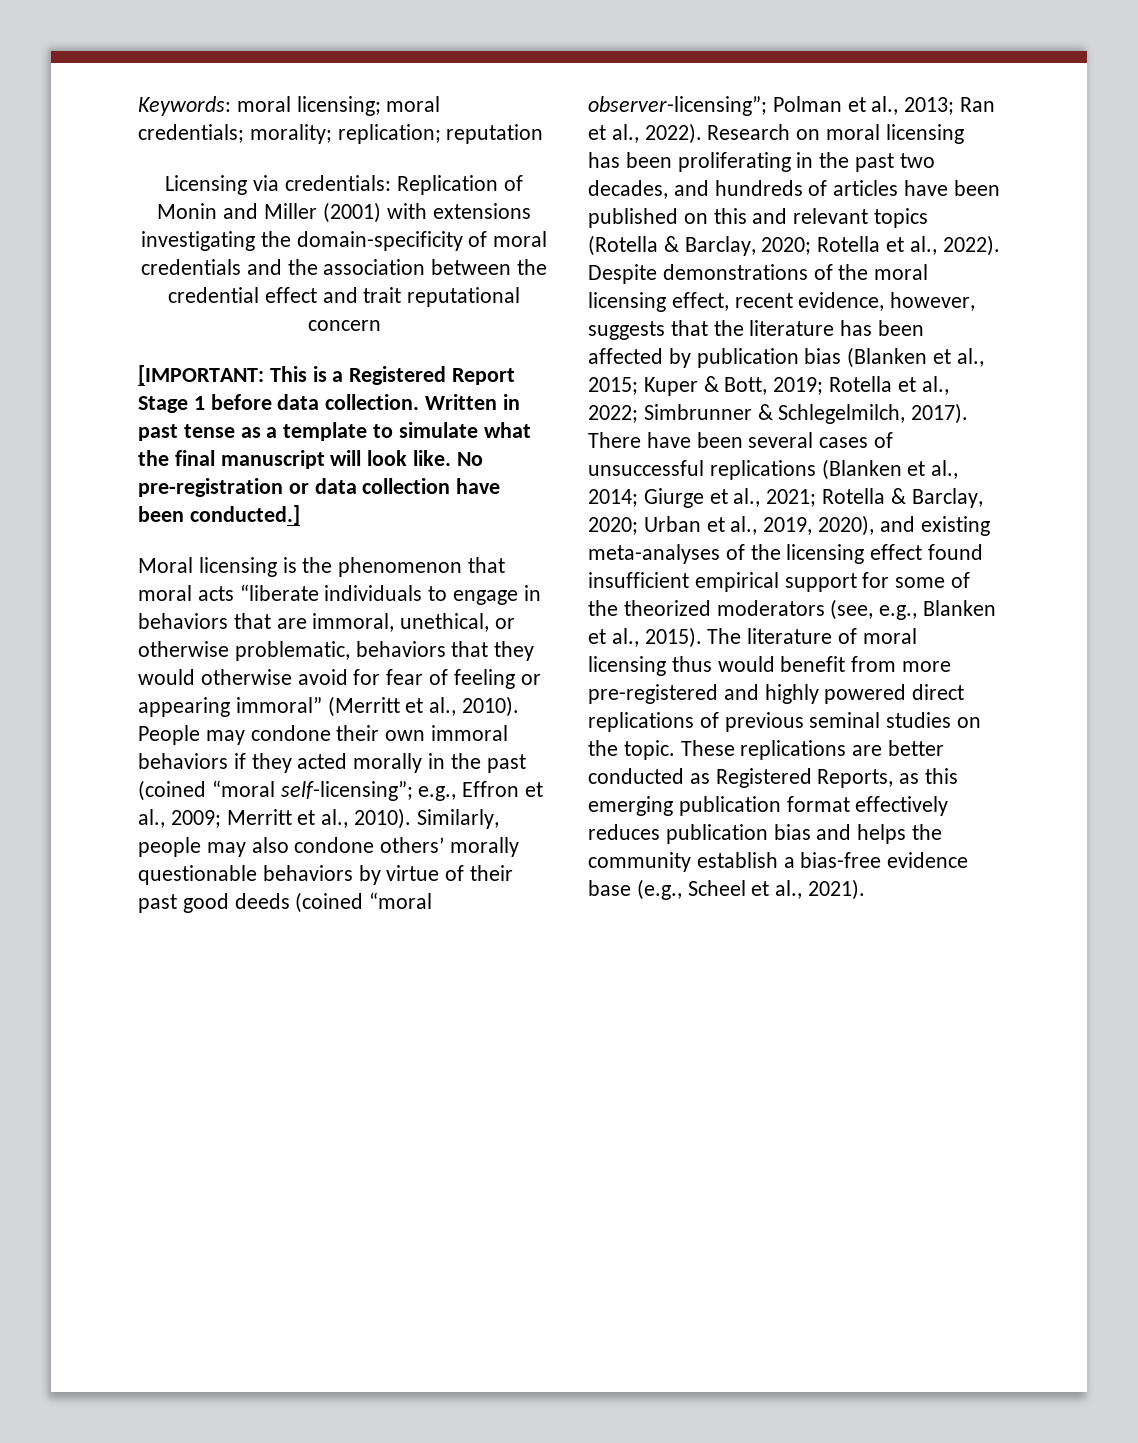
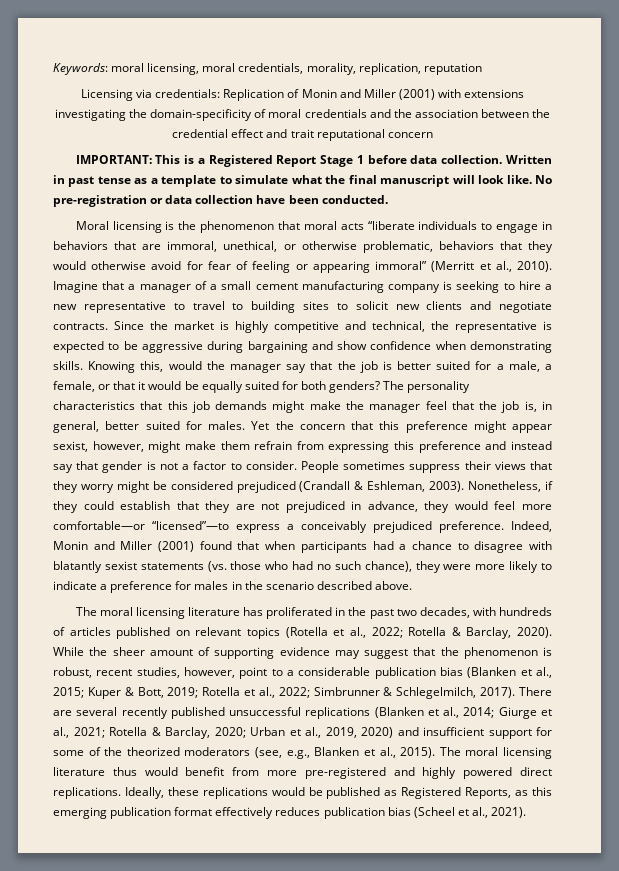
- Keywords: moral licensing; moral credentials; morality; replication; reputation
+ Keywords: moral licensing, moral credentials, morality, replication, reputation
- [IMPORTANT: This is a Registered Report Stage 1 before data collection.
+ IMPORTANT: This is a Registered Report Stage 1 before data collection.
- No pre-registration or data collection have been conducted.]
+ No pre-registration or data collection have been conducted.
- People may condone their own immoral behaviors if they acted morally in the past (coined “moral self-licensing”; e.g., Effron et al., 2009; Merritt et al., 2010). Similarly, people may also condone others’ morally questionable behaviors by virtue of their past good deeds (coined “moral observer-licensing”; Polman et al., 2013; Ran et al., 2022). Research on moral licensing has been proliferating in the past two decades, and hundreds of articles have been published on this and relevant topics (Rotella & Barclay, 2020; Rotella et al., 2022). Despite demonstrations of the moral licensing effect, recent evidence, however, suggests that the literature has been affected by publication bias (Blanken et al., 2015; Kuper & Bott, 2019; Rotella et al., 2022; Simbrunner & Schlegelmilch, 2017).
+ Imagine that a manager of a small cement manufacturing company is seeking to hire a new representative to travel to building sites to solicit new clients and negotiate contracts. Since the market is highly competitive and technical, the representative is expected to be aggressive during bargaining and show confidence when demonstrating skills. Knowing this, would the manager say that the job is better suited for a male, a female, or that it would be equally suited for both genders? The personality characteristics that this job demands might make the manager feel that the job is, in general, better suited for males. Yet the concern that this preference might appear sexist, however, might make them refrain from expressing this preference and instead say that gender is not a factor to consider. People sometimes suppress their views that they worry might be considered prejudiced (Crandall & Eshleman, 2003). Nonetheless, if they could establish that they are not prejudiced in advance, they would feel more comfortable—or “licensed”—to express a conceivably prejudiced preference. Indeed, Monin and Miller (2001) found that when participants had a chance to disagree with blatantly sexist statements (vs. those who had no such chance), they were more likely to indicate a preference for males in the scenario described above.
+ The moral licensing literature has proliferated in the past two decades, with hundreds of articles published on relevant topics (Rotella et al., 2022; Rotella & Barclay, 2020). While the sheer amount of supporting evidence may suggest that the phenomenon is robust, recent studies, however, point to a considerable publication bias (Blanken et al., 2015; Kuper & Bott, 2019; Rotella et al., 2022; Simbrunner & Schlegelmilch, 2017).
- There have been several cases of unsuccessful replications (Blanken et al., 2014; Giurge et al., 2021; Rotella & Barclay, 2020; Urban et al., 2019, 2020), and existing meta-analyses of the licensing effect found insufficient empirical support for some of the theorized moderators (see, e.g., Blanken et al., 2015).
+ There are several recently published unsuccessful replications (Blanken et al., 2014; Giurge et al., 2021; Rotella & Barclay, 2020; Urban et al., 2019, 2020) and insufficient support for some of the theorized moderators (see, e.g., Blanken et al., 2015).
- The literature of moral licensing thus would benefit from more pre-registered and highly powered direct replications of previous seminal studies on the topic. These replications are better conducted as Registered Reports, as this emerging publication format effectively reduces publication bias and helps the community establish a bias-free evidence base (e.g., Scheel et al., 2021).
+ The moral licensing literature thus would benefit from more pre-registered and highly powered direct replications. Ideally, these replications would be published as Registered Reports, as this emerging publication format effectively reduces publication bias (Scheel et al., 2021).

